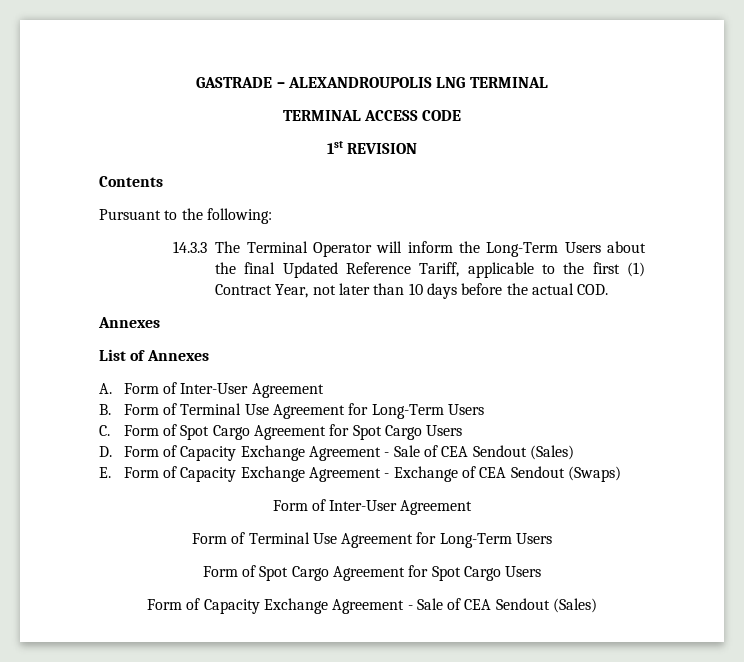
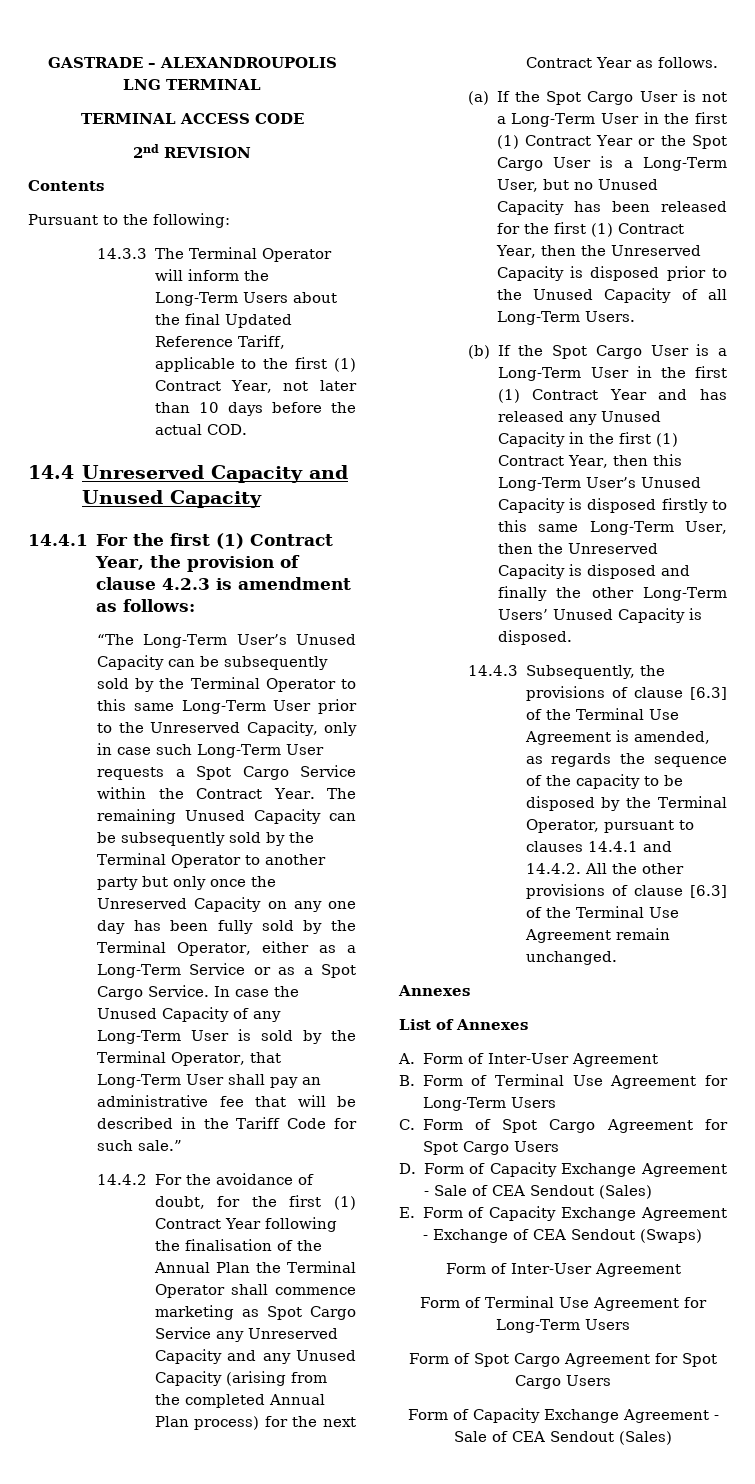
- 1st REVISION
+ 2nd REVISION
+ 14.4 Unreserved Capacity and Unused Capacity
+ 14.4.1 For the first (1) Contract Year, the provision of clause 4.2.3 is amendment as follows:
+ “The Long-Term User’s Unused Capacity can be subsequently sold by the Terminal Operator to this same Long-Term User prior to the Unreserved Capacity, only in case such Long-Term User requests a Spot Cargo Service within the Contract Year. The remaining Unused Capacity can be subsequently sold by the Terminal Operator to another party but only once the Unreserved Capacity on any one day has been fully sold by the Terminal Operator, either as a Long-Term Service or as a Spot Cargo Service. In case the Unused Capacity of any Long-Term User is sold by the Terminal Operator, that Long-Term User shall pay an administrative fee that will be described in the Tariff Code for such sale.”
+ 14.4.2 For the avoidance of doubt, for the first (1) Contract Year following the finalisation of the Annual Plan the Terminal Operator shall commence marketing as Spot Cargo Service any Unreserved Capacity and any Unused Capacity (arising from the completed Annual Plan process) for the next Contract Year as follows.
+ (a) If the Spot Cargo User is not a Long-Term User in the first (1) Contract Year or the Spot Cargo User is a Long-Term User, but no Unused Capacity has been released for the first (1) Contract Year, then the Unreserved Capacity is disposed prior to the Unused Capacity of all Long-Term Users.
+ (b) If the Spot Cargo User is a Long-Term User in the first (1) Contract Year and has released any Unused Capacity in the first (1) Contract Year, then this Long-Term User’s Unused Capacity is disposed firstly to this same Long-Term User, then the Unreserved Capacity is disposed and finally the other Long-Term Users’ Unused Capacity is disposed.
+ 14.4.3 Subsequently, the provisions of clause [6.3] of the Terminal Use Agreement is amended, as regards the sequence of the capacity to be disposed by the Terminal Operator, pursuant to clauses 14.4.1 and 14.4.2. All the other provisions of clause [6.3] of the Terminal Use Agreement remain unchanged.

